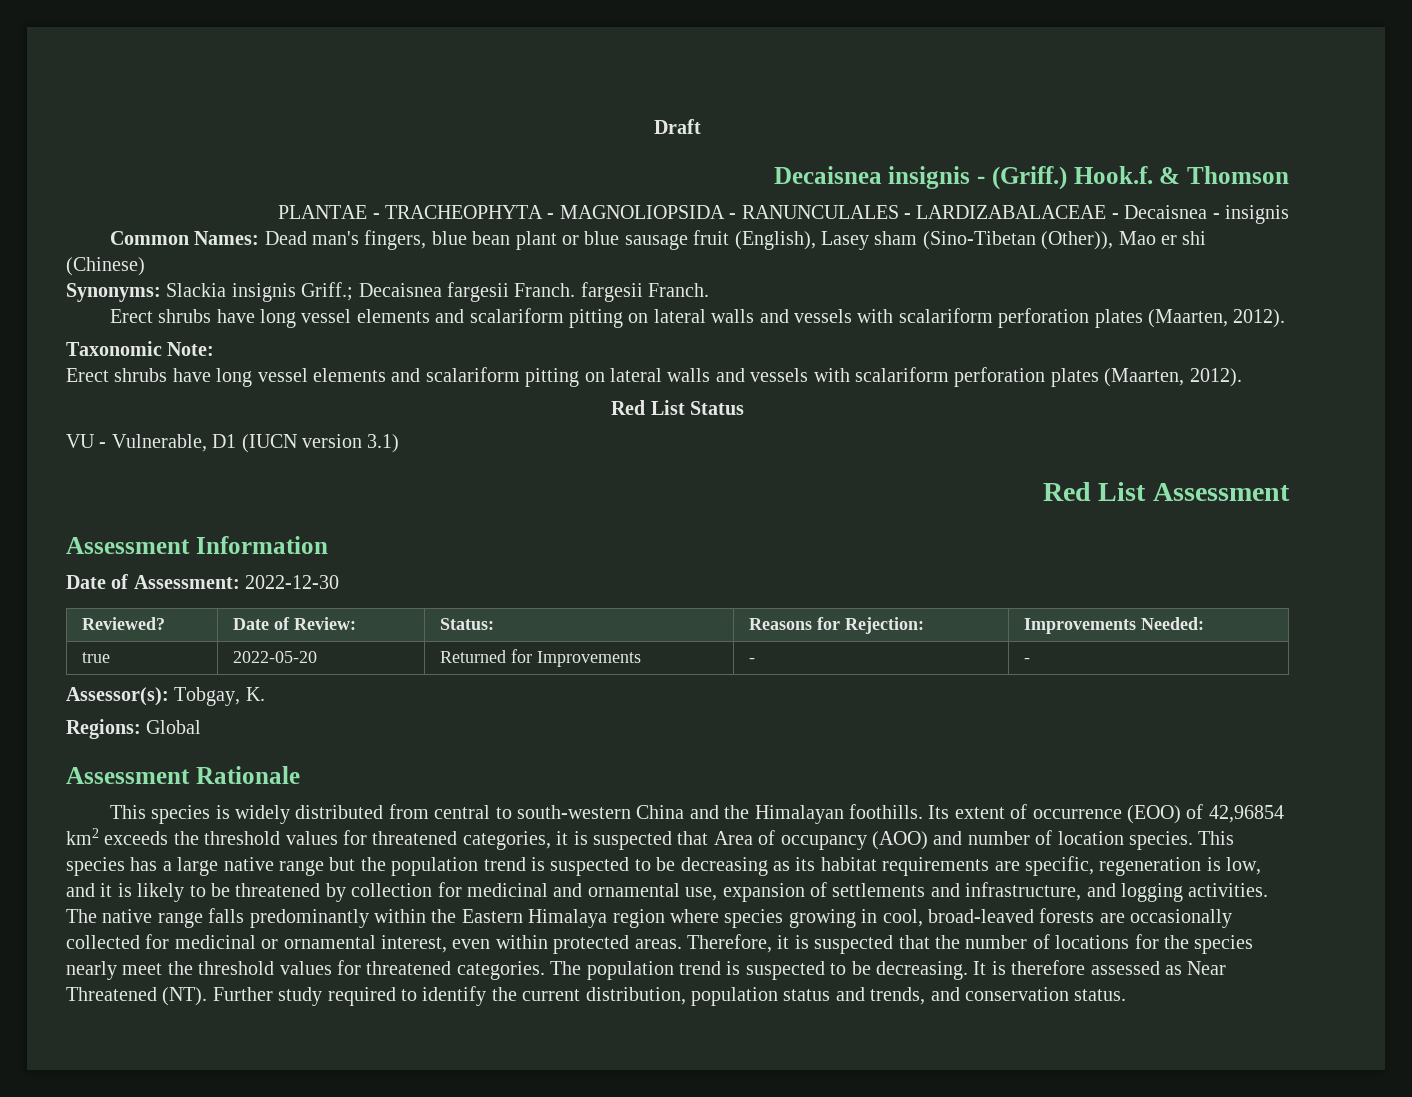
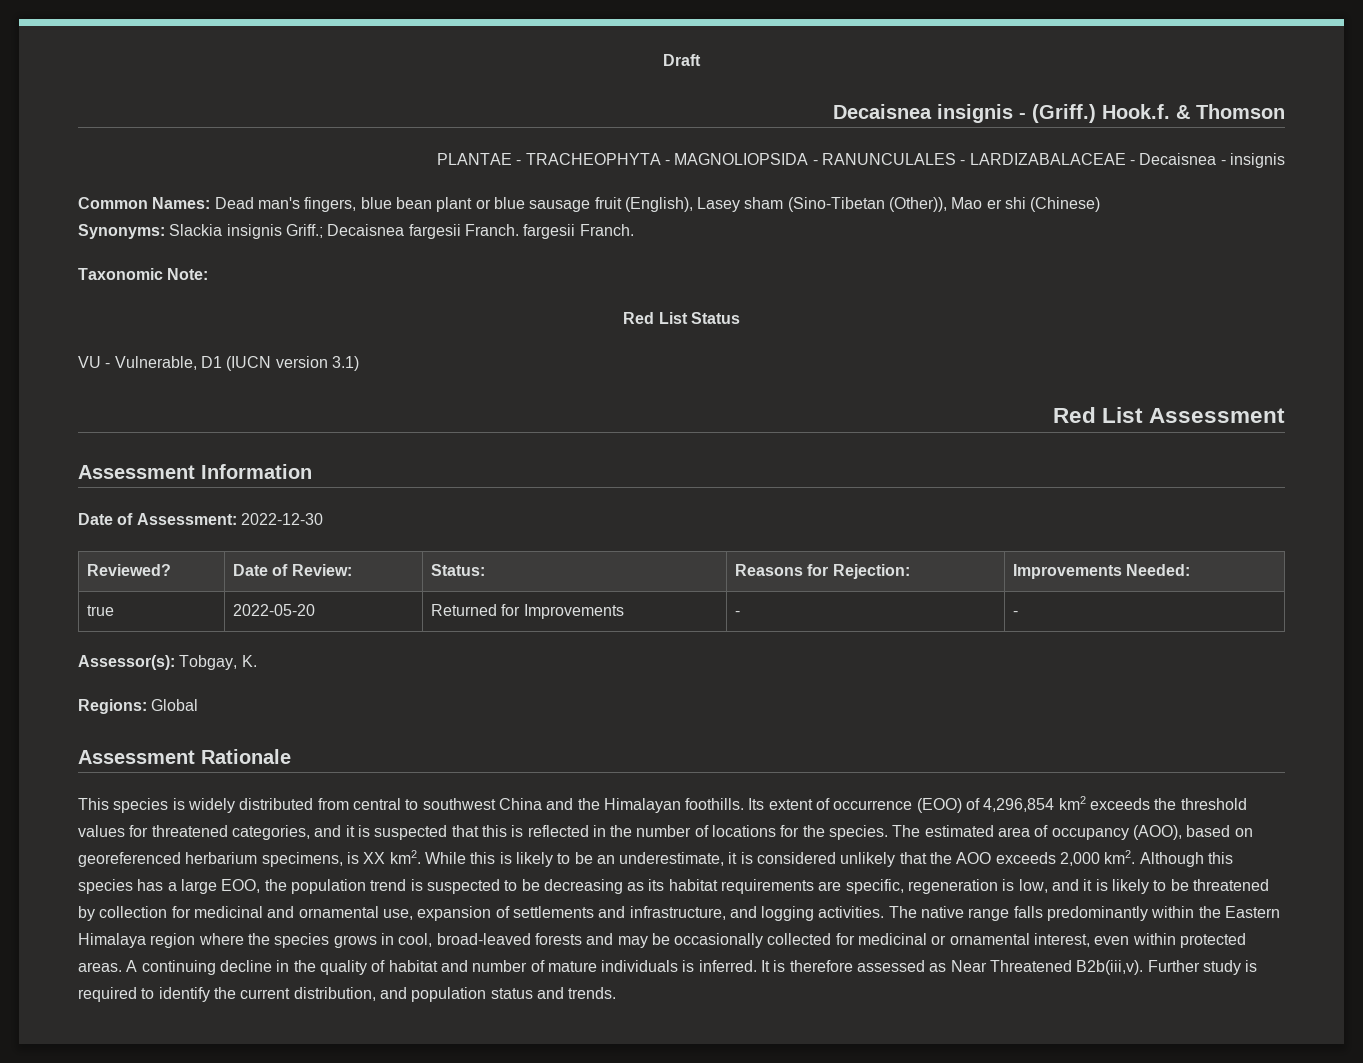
  Synonyms: Slackia insignis Griff.; Decaisnea fargesii Franch. fargesii Franch.
- Erect shrubs have long vessel elements and scalariform pitting on lateral walls and vessels with scalariform perforation plates (Maarten, 2012).
  Taxonomic Note:
- Erect shrubs have long vessel elements and scalariform pitting on lateral walls and vessels with scalariform perforation plates (Maarten, 2012).
- This species is widely distributed from central to south-western China and the Himalayan foothills.
+ This species is widely distributed from central to southwest China and the Himalayan foothills.
- Its extent of occurrence (EOO) of 42,96854 km2 exceeds the threshold values for threatened categories, it is suspected that Area of occupancy (AOO) and number of location species. This species has a large native range but the population trend is suspected to be decreasing as its habitat requirements are specific, regeneration is low, and it is likely to be threatened by collection for medicinal and ornamental use, expansion of settlements and infrastructure, and logging activities.
+ Its extent of occurrence (EOO) of 4,296,854 km2 exceeds the threshold values for threatened categories, and it is suspected that this is reflected in the number of locations for the species. The estimated area of occupancy (AOO), based on georeferenced herbarium specimens, is XX km2. While this is likely to be an underestimate, it is considered unlikely that the AOO exceeds 2,000 km2. Although this species has a large EOO, the population trend is suspected to be decreasing as its habitat requirements are specific, regeneration is low, and it is likely to be threatened by collection for medicinal and ornamental use, expansion of settlements and infrastructure, and logging activities.
- The native range falls predominantly within the Eastern Himalaya region where species growing in cool, broad-leaved forests are occasionally collected for medicinal or ornamental interest, even within protected areas.
+ The native range falls predominantly within the Eastern Himalaya region where the species grows in cool, broad-leaved forests and may be occasionally collected for medicinal or ornamental interest, even within protected areas.
- Therefore, it is suspected that the number of locations for the species nearly meet the threshold values for threatened categories. The population trend is suspected to be decreasing.
+ A continuing decline in the quality of habitat and number of mature individuals is inferred.
- It is therefore assessed as Near Threatened (NT). Further study required to identify the current distribution, population status and trends, and conservation status.
+ It is therefore assessed as Near Threatened B2b(iii,v). Further study is required to identify the current distribution, and population status and trends.

